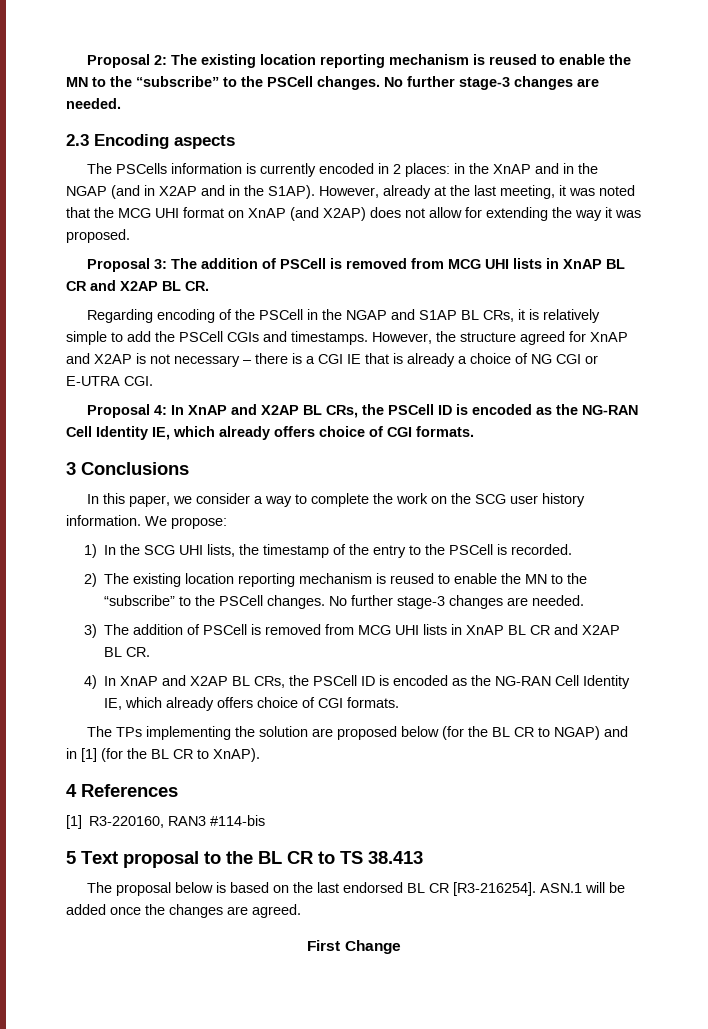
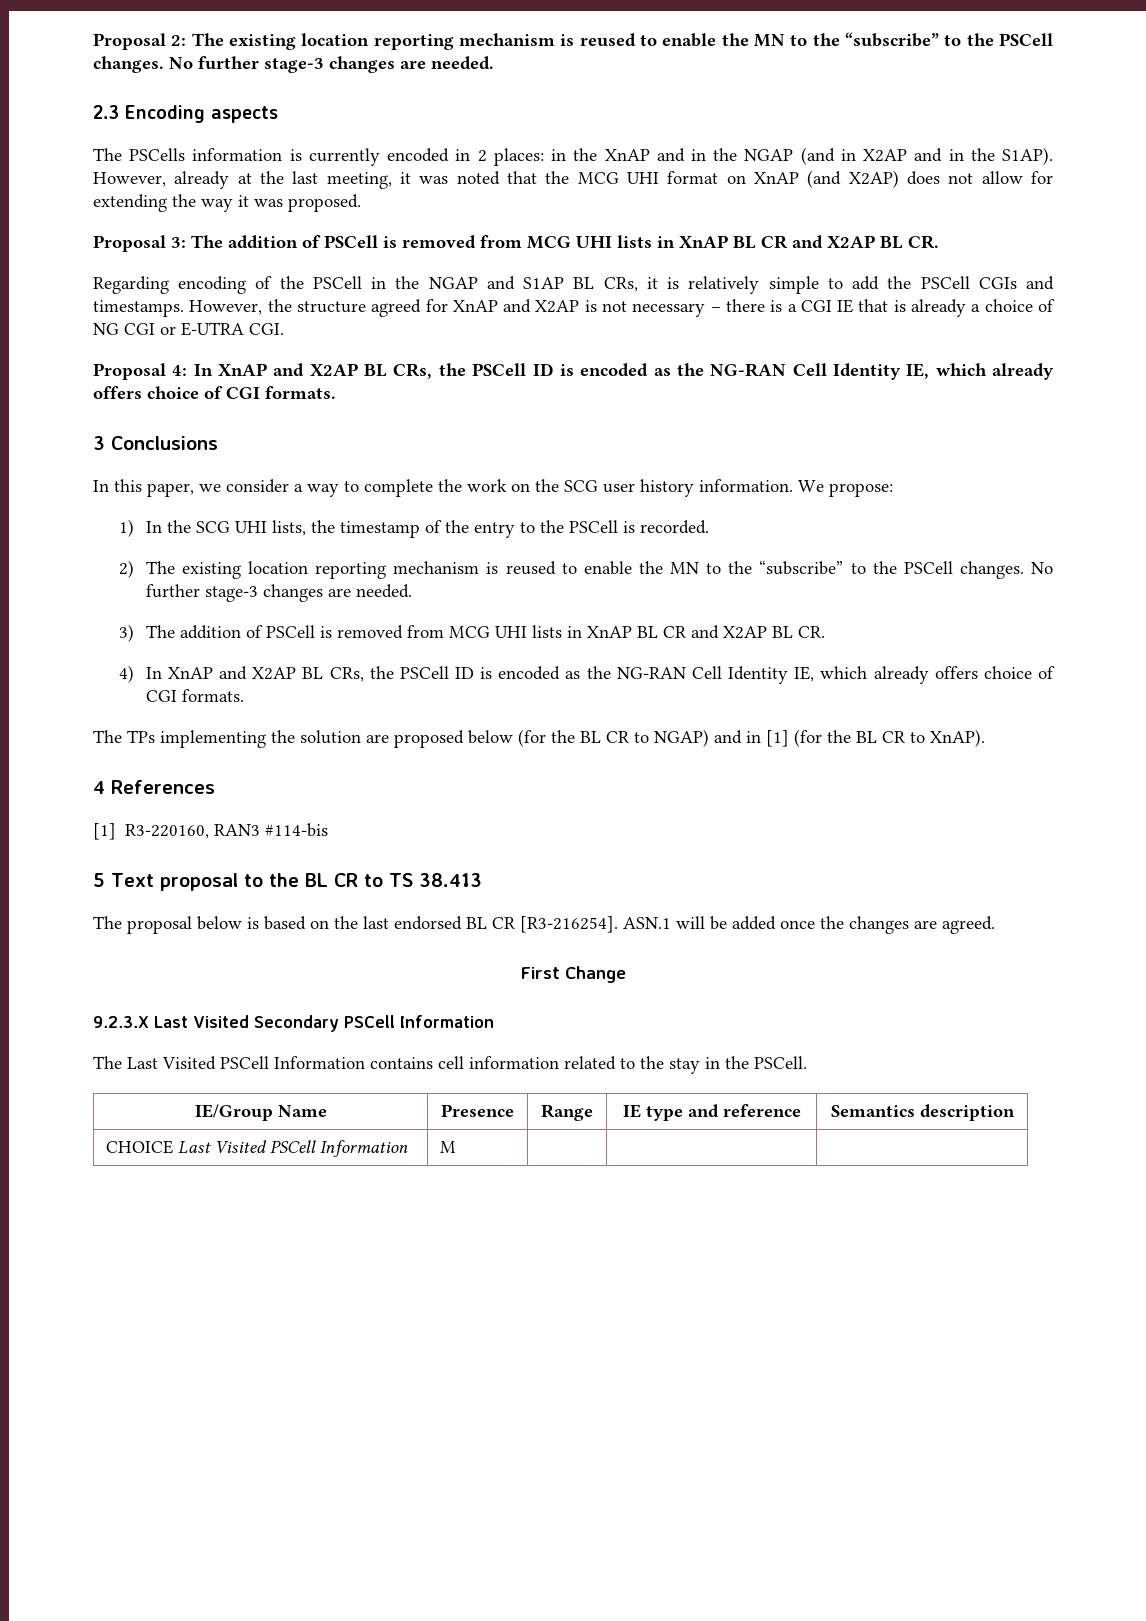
+ 9.2.3.X Last Visited Secondary PSCell Information
+ The Last Visited PSCell Information contains cell information related to the stay in the PSCell.
+ IE/Group Name | Presence | Range | IE type and reference | Semantics description
+ CHOICE Last Visited PSCell Information | M | | |

